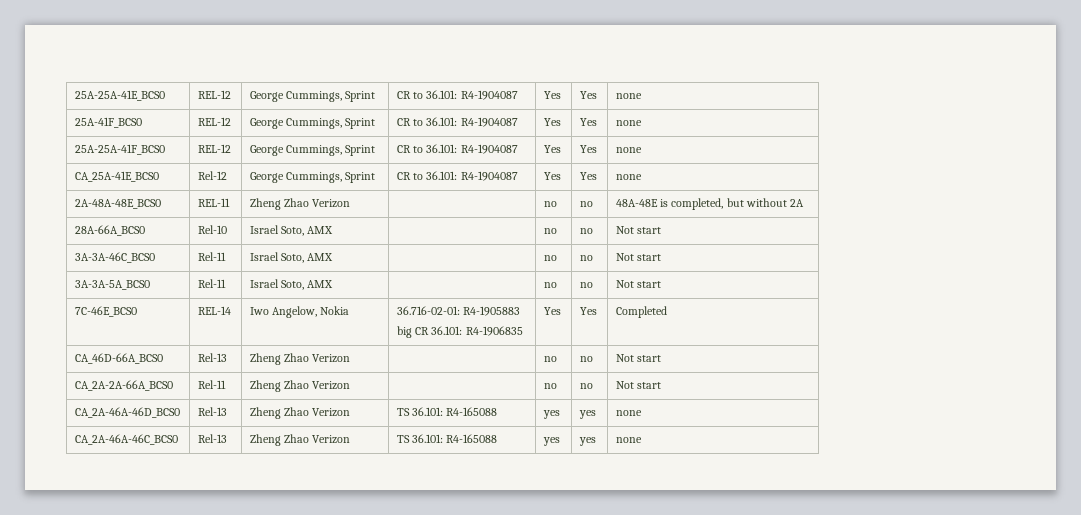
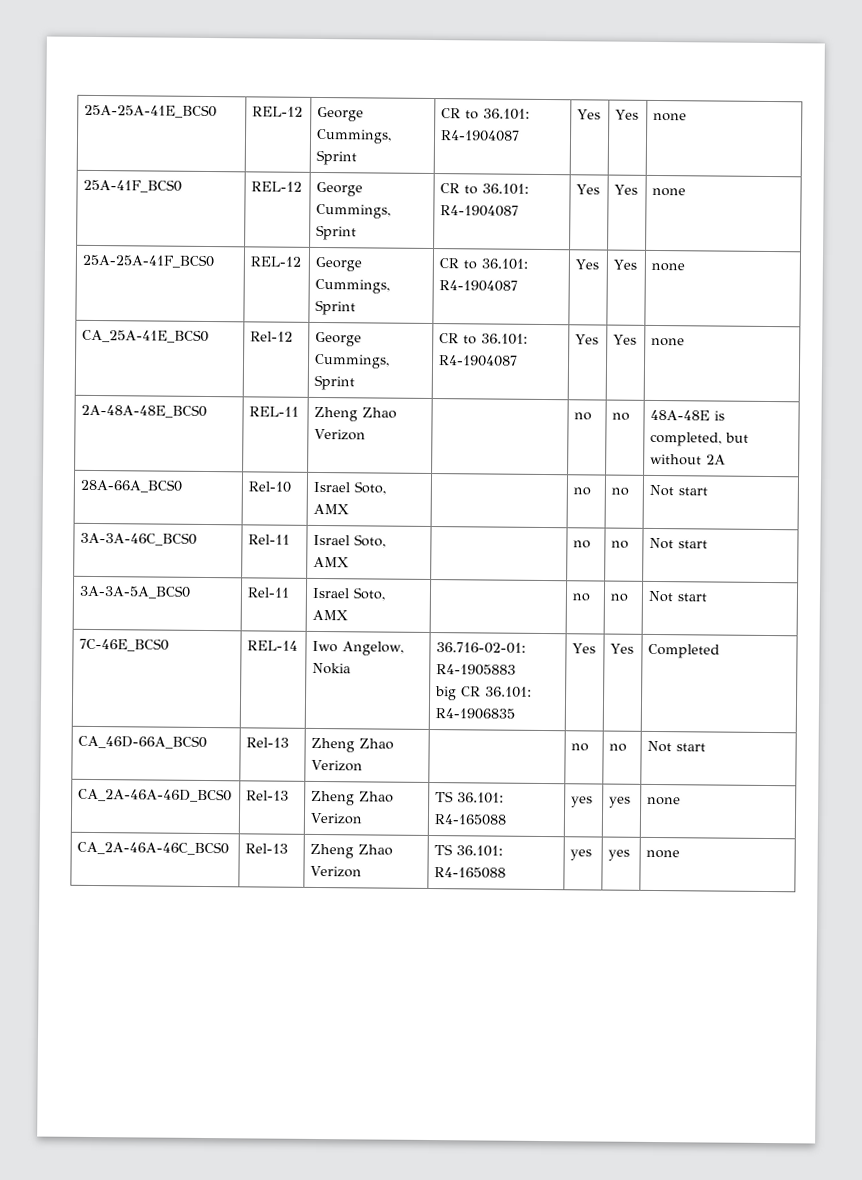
- CA_2A-2A-66A_BCS0 | Rel-11 | Zheng Zhao Verizon | | no | no | Not start

